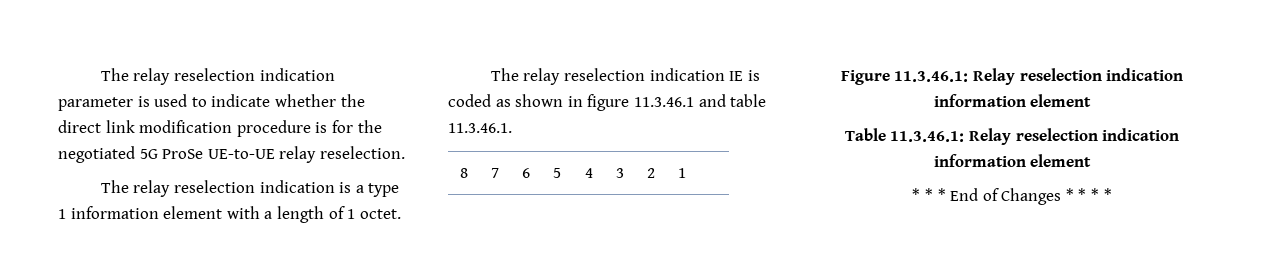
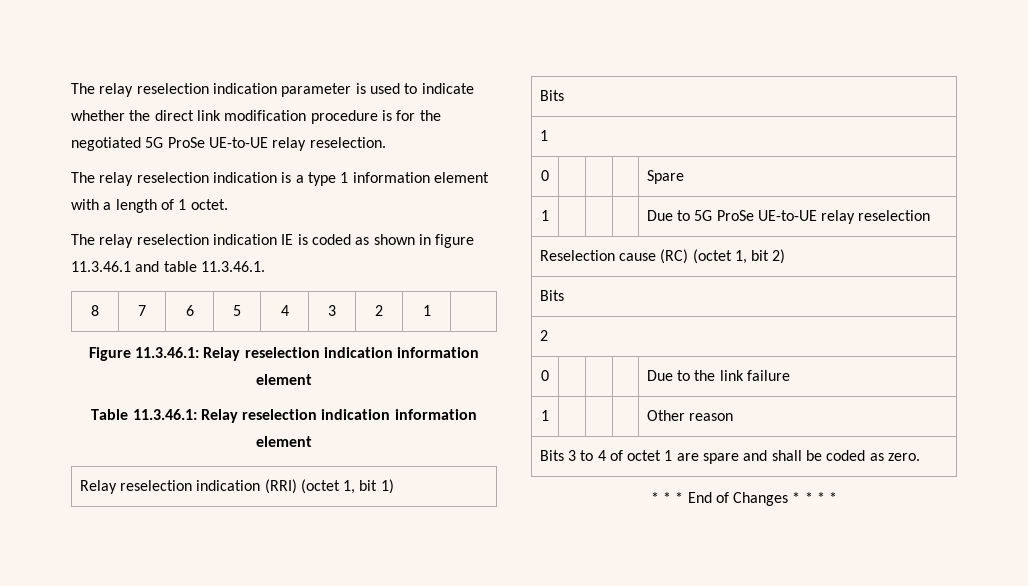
+ Relay reselection indication (RRI) (octet 1, bit 1)
+ Bits
+ 1
+ 0 | | | | Spare
+ 1 | | | | Due to 5G ProSe UE-to-UE relay reselection
+ Reselection cause (RC) (octet 1, bit 2)
+ Bits
+ 2
+ 0 | | | | Due to the link failure
+ 1 | | | | Other reason
+ Bits 3 to 4 of octet 1 are spare and shall be coded as zero.

